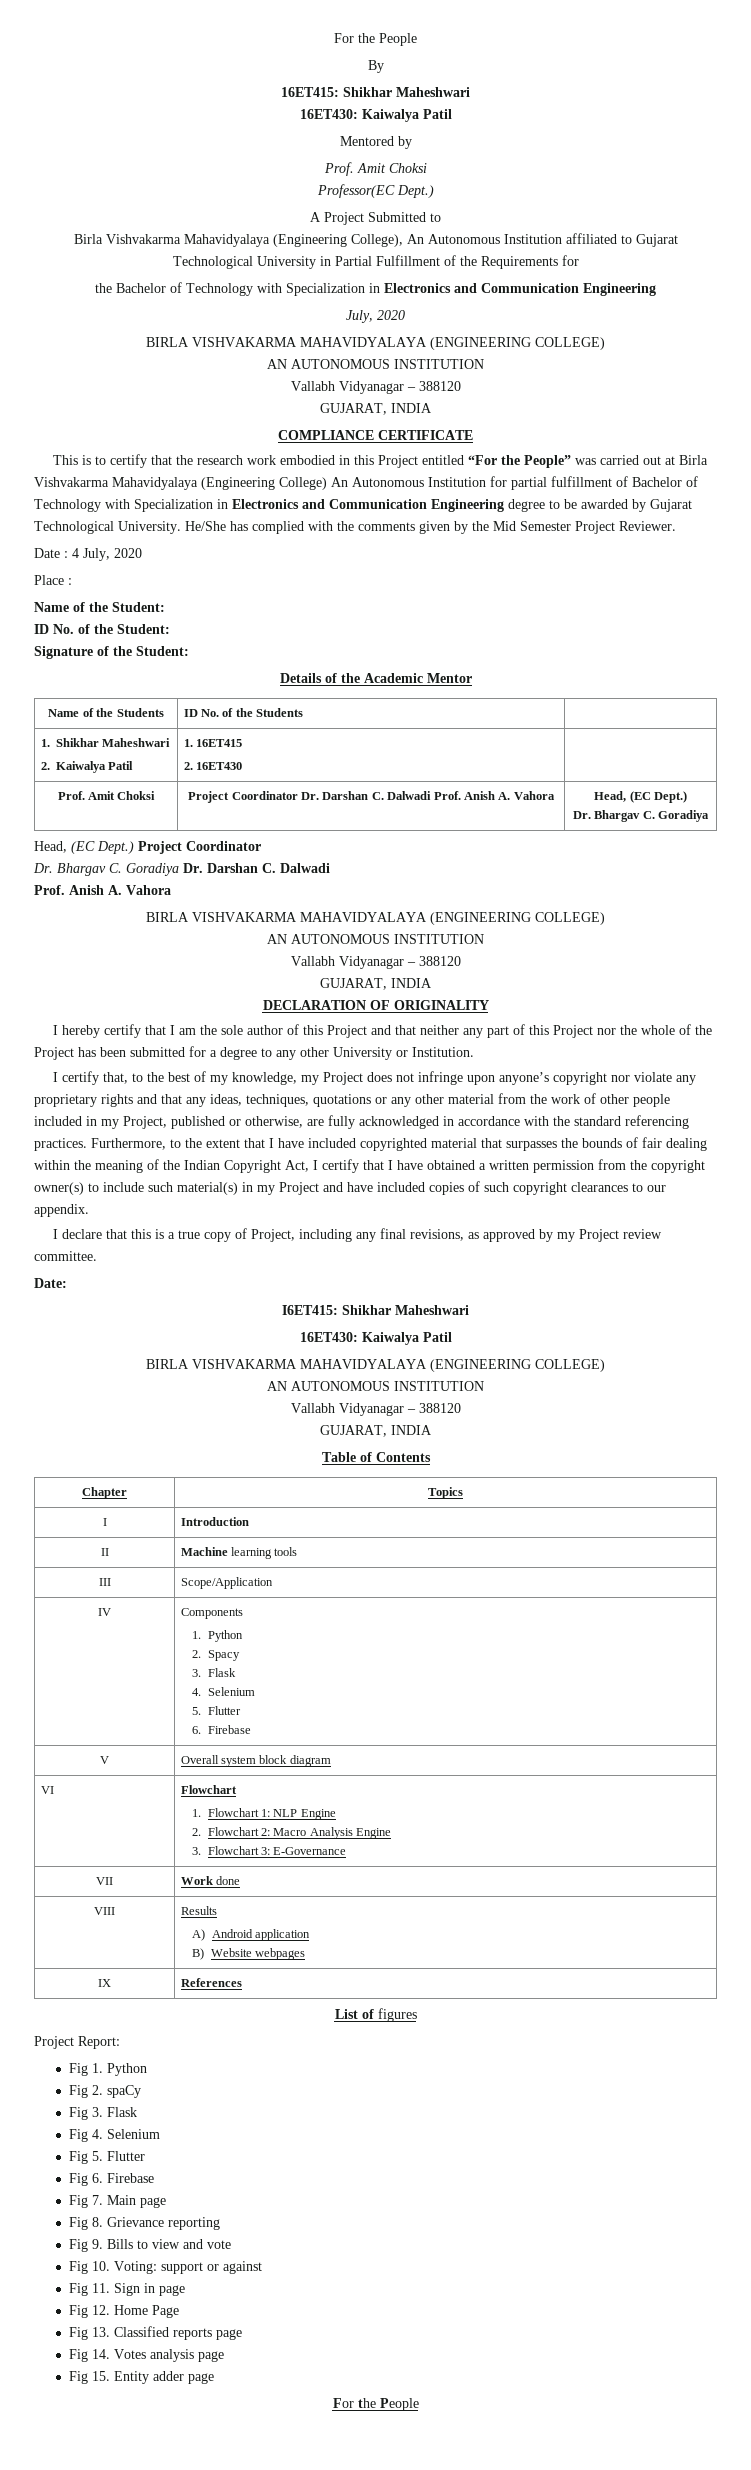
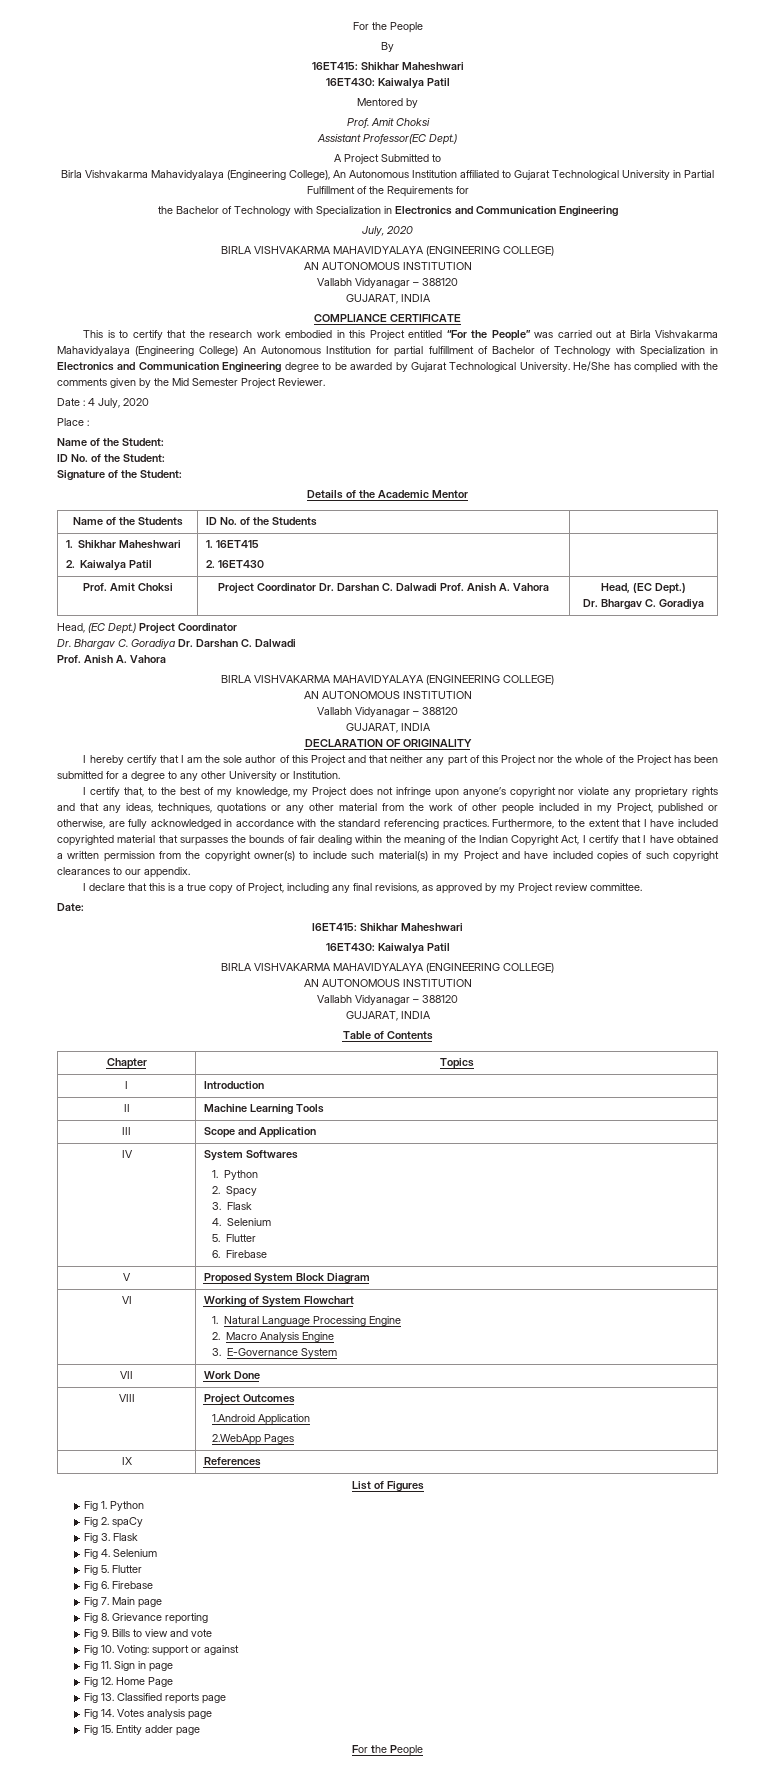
- Professor(EC Dept.)
+ Assistant Professor(EC Dept.)
- II | Machine learning tools
+ II | Machine Learning Tools
- III | Scope/Application
+ III | Scope and Application
- IV | Components
+ IV | System Softwares
- V | Overall system block diagram
- VI | Flowchart
- 1. Flowchart 1: NLP Engine
- 2. Flowchart 2: Macro Analysis Engine
- 3. Flowchart 3: E-Governance
+ V | Proposed System Block Diagram
+ VI | Working of System Flowchart
+ 1. Natural Language Processing Engine
+ 2. Macro Analysis Engine
+ 3. E-Governance System
- VII | Work done
+ VII | Work Done
- VIII | Results
- A) Android application
- B) Website webpages
+ VIII | Project Outcomes
+ 1.Android Application
+ 2.WebApp Pages
- List of figures
- Project Report:
+ List of Figures

